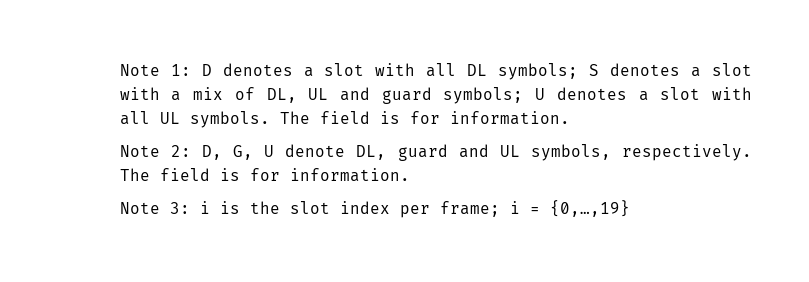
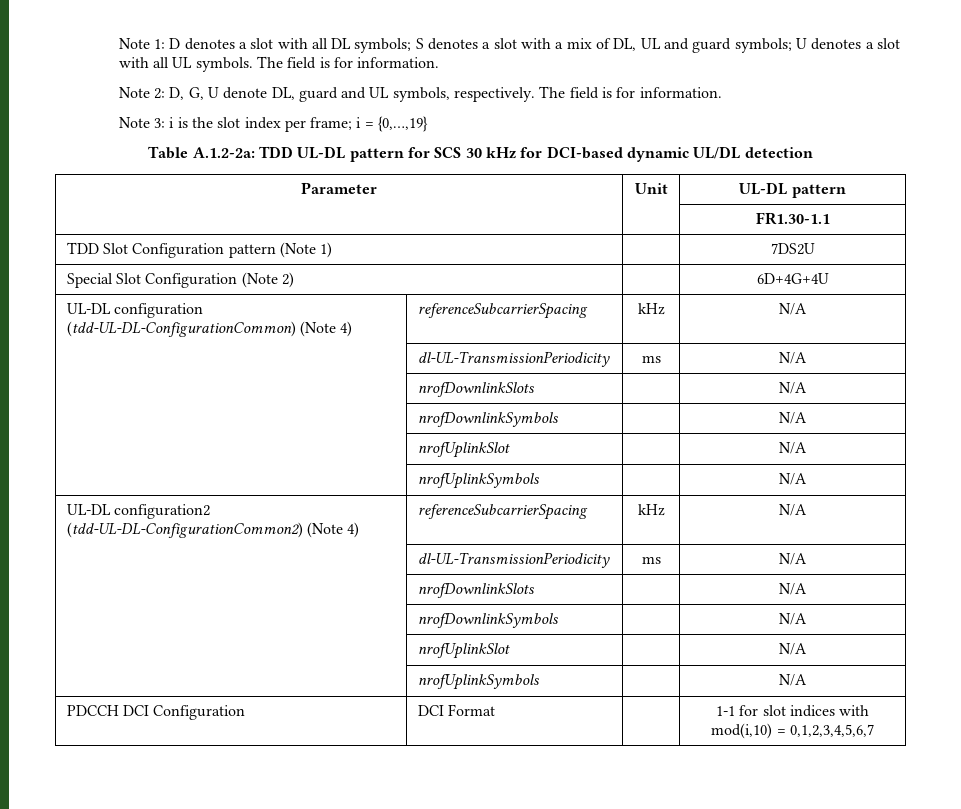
+ Table A.1.2-2a: TDD UL-DL pattern for SCS 30 kHz for DCI-based dynamic UL/DL detection
+ Parameter | Unit | UL-DL pattern
+ | | FR1.30-1.1
+ TDD Slot Configuration pattern (Note 1) | | 7DS2U
+ Special Slot Configuration (Note 2) | | 6D+4G+4U
+ UL-DL configuration (tdd-UL-DL-ConfigurationCommon) (Note 4) | referenceSubcarrierSpacing | kHz | N/A
+ | dl-UL-TransmissionPeriodicity | ms | N/A
+ | nrofDownlinkSlots | | N/A
+ | nrofDownlinkSymbols | | N/A
+ | nrofUplinkSlot | | N/A
+ | nrofUplinkSymbols | | N/A
+ UL-DL configuration2 (tdd-UL-DL-ConfigurationCommon2) (Note 4) | referenceSubcarrierSpacing | kHz | N/A
+ | dl-UL-TransmissionPeriodicity | ms | N/A
+ | nrofDownlinkSlots | | N/A
+ | nrofDownlinkSymbols | | N/A
+ | nrofUplinkSlot | | N/A
+ | nrofUplinkSymbols | | N/A
+ PDCCH DCI Configuration | DCI Format | | 1-1 for slot indices with mod(i,10) = 0,1,2,3,4,5,6,7

